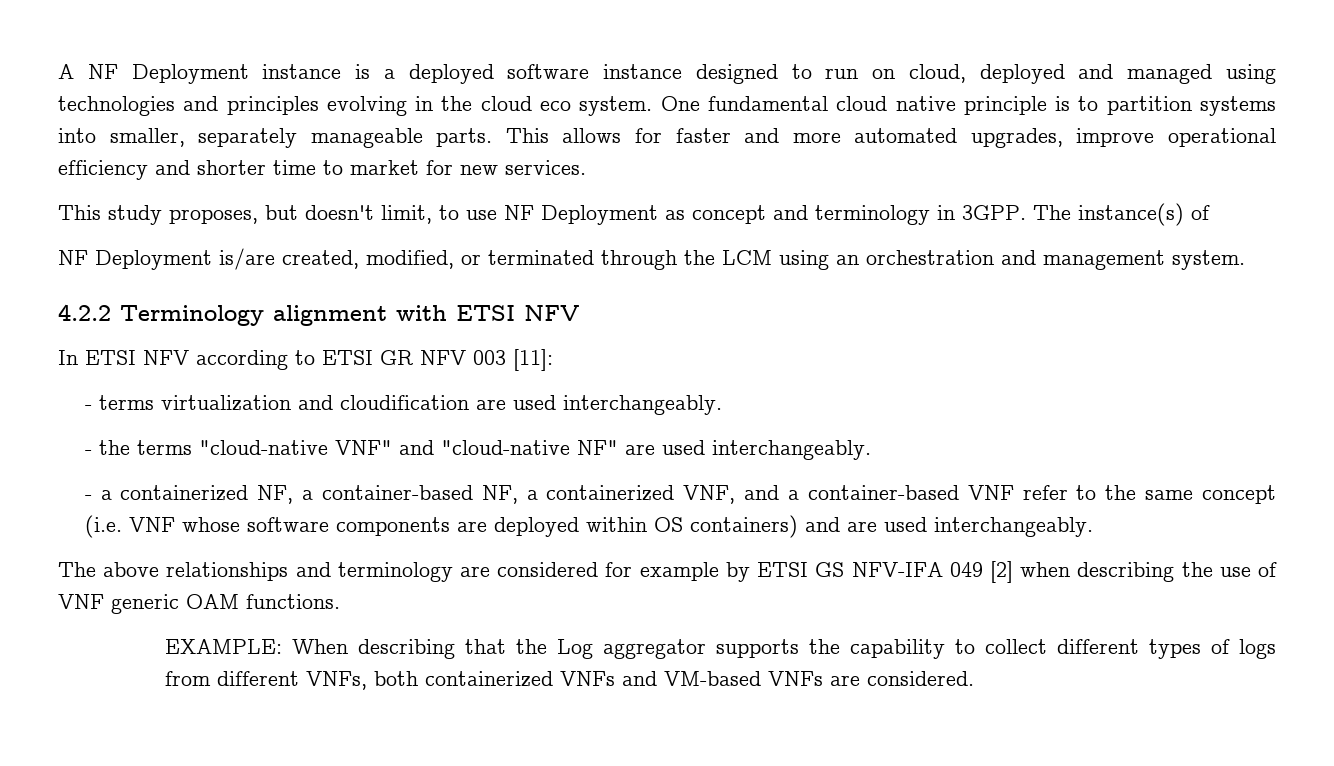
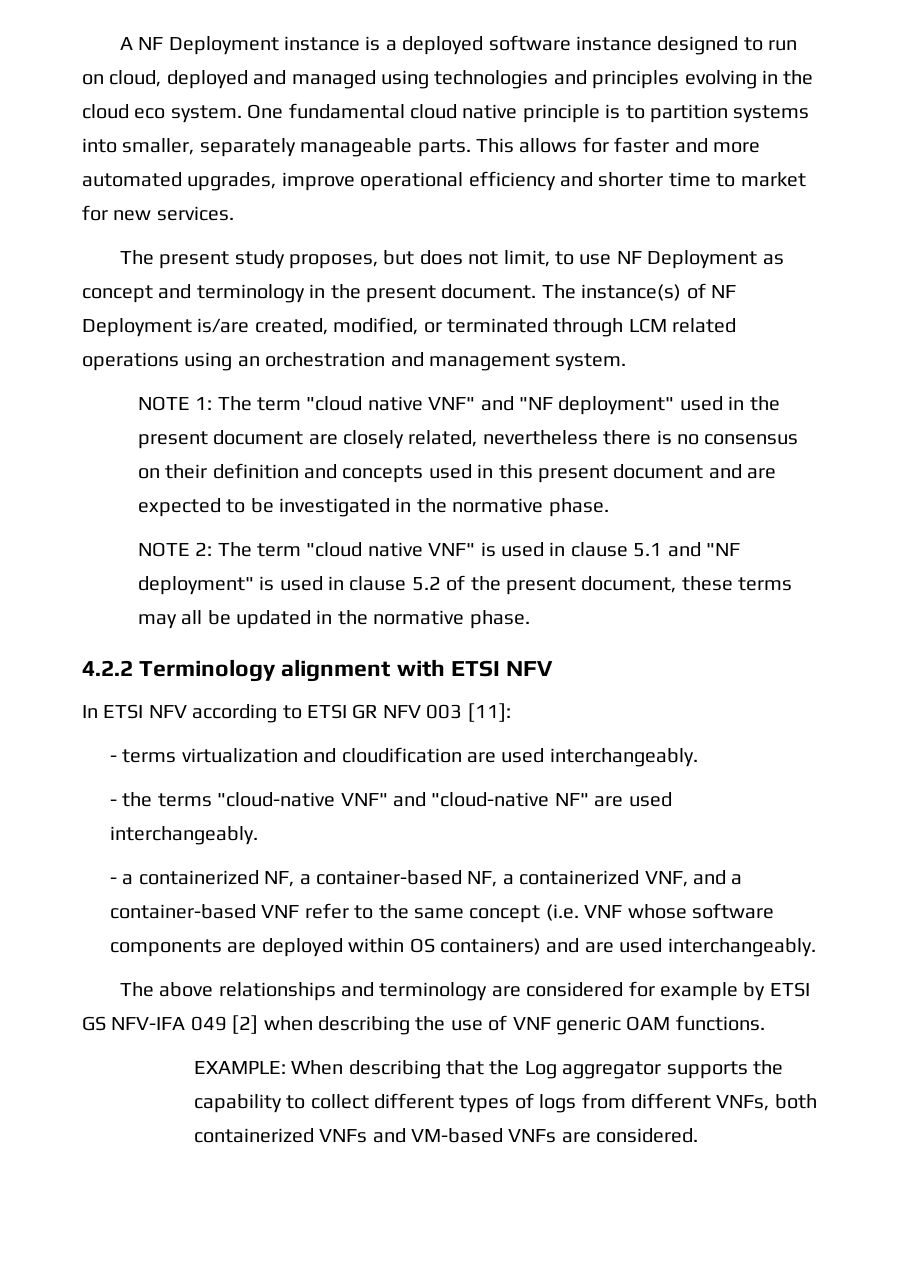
- This study proposes, but doesn't limit, to use NF Deployment as concept and terminology in 3GPP.
+ The present study proposes, but does not limit, to use NF Deployment as concept and terminology in the present document.
- The instance(s) of
- NF Deployment is/are created, modified, or terminated through the LCM using an orchestration and management system.
+ The instance(s) of NF Deployment is/are created, modified, or terminated through LCM related operations using an orchestration and management system.
+ NOTE 1: The term "cloud native VNF" and "NF deployment" used in the present document are closely related, nevertheless there is no consensus on their definition and concepts used in this present document and are expected to be investigated in the normative phase.
+ NOTE 2: The term "cloud native VNF" is used in clause 5.1 and "NF deployment" is used in clause 5.2 of the present document, these terms may all be updated in the normative phase.

